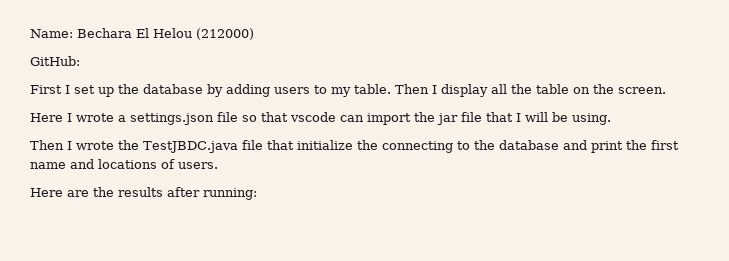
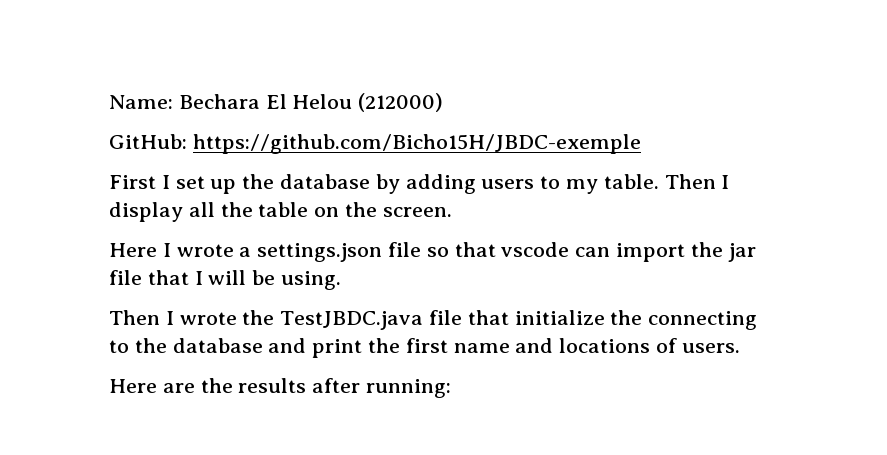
- GitHub:
+ GitHub: https://github.com/Bicho15H/JBDC-exemple

